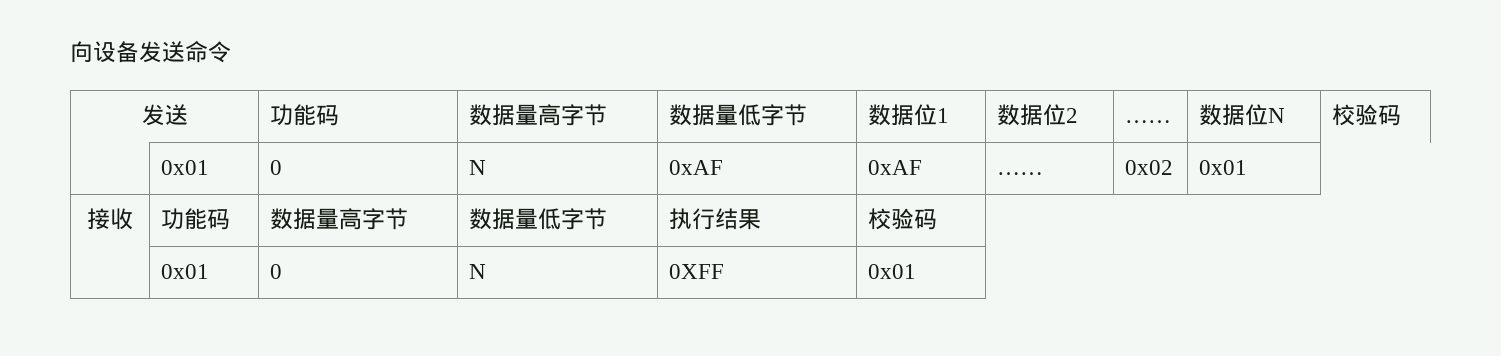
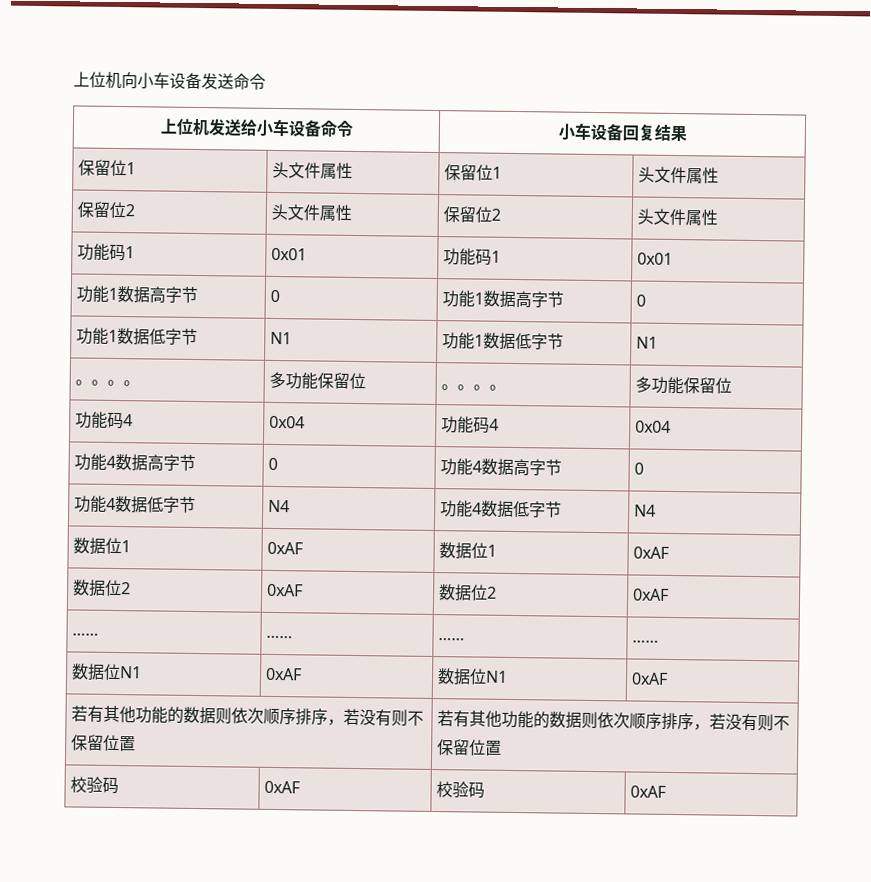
- 向设备发送命令
+ 上位机向小车设备发送命令
- 发送 | 功能码 | 数据量高字节 | 数据量低字节 | 数据位1 | 数据位2 | …… | 数据位N | 校验码
- | 0x01 | 0 | N | 0xAF | 0xAF | …… | 0x02 | 0x01
- 接收 | 功能码 | 数据量高字节 | 数据量低字节 | 执行结果 | 校验码
- | 0x01 | 0 | N | 0XFF | 0x01
+ 上位机发送给小车设备命令 | 小车设备回复结果
+ 保留位1 | 头文件属性 | 保留位1 | 头文件属性
+ 保留位2 | 头文件属性 | 保留位2 | 头文件属性
+ 功能码1 | 0x01 | 功能码1 | 0x01
+ 功能1数据高字节 | 0 | 功能1数据高字节 | 0
+ 功能1数据低字节 | N1 | 功能1数据低字节 | N1
+ 。。。。 | 多功能保留位 | 。。。。 | 多功能保留位
+ 功能码4 | 0x04 | 功能码4 | 0x04
+ 功能4数据高字节 | 0 | 功能4数据高字节 | 0
+ 功能4数据低字节 | N4 | 功能4数据低字节 | N4
+ 数据位1 | 0xAF | 数据位1 | 0xAF
+ 数据位2 | 0xAF | 数据位2 | 0xAF
+ …… | …… | …… | ……
+ 数据位N1 | 0xAF | 数据位N1 | 0xAF
+ 若有其他功能的数据则依次顺序排序，若没有则不保留位置 | 若有其他功能的数据则依次顺序排序，若没有则不保留位置
+ 校验码 | 0xAF | 校验码 | 0xAF

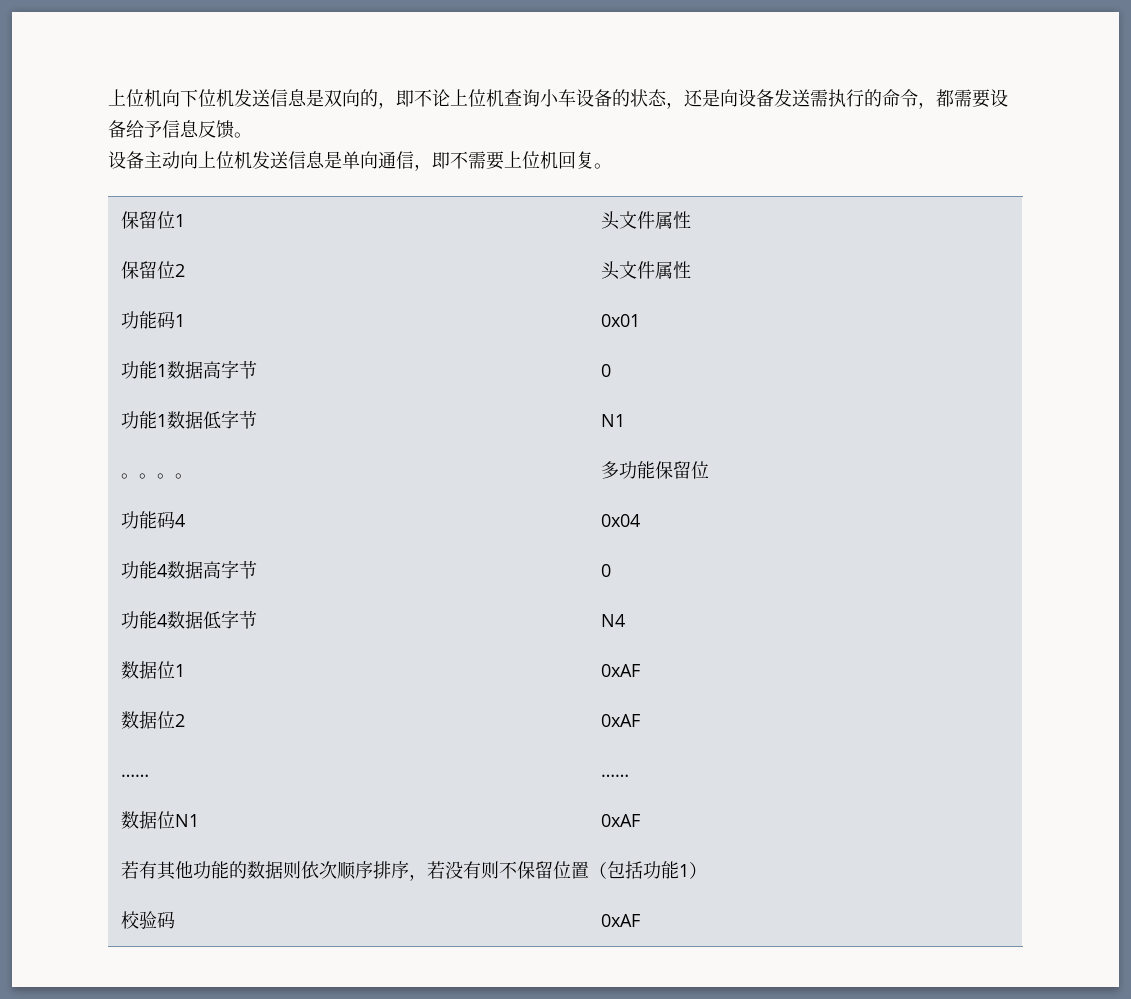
- 上位机向小车设备发送命令
- 上位机发送给小车设备命令 | 小车设备回复结果
- 保留位1 | 头文件属性 | 保留位1 | 头文件属性
- 保留位2 | 头文件属性 | 保留位2 | 头文件属性
- 功能码1 | 0x01 | 功能码1 | 0x01
- 功能1数据高字节 | 0 | 功能1数据高字节 | 0
- 功能1数据低字节 | N1 | 功能1数据低字节 | N1
- 。。。。 | 多功能保留位 | 。。。。 | 多功能保留位
- 功能码4 | 0x04 | 功能码4 | 0x04
- 功能4数据高字节 | 0 | 功能4数据高字节 | 0
- 功能4数据低字节 | N4 | 功能4数据低字节 | N4
- 数据位1 | 0xAF | 数据位1 | 0xAF
- 数据位2 | 0xAF | 数据位2 | 0xAF
- …… | …… | …… | ……
- 数据位N1 | 0xAF | 数据位N1 | 0xAF
+ 上位机向下位机发送信息是双向的，即不论上位机查询小车设备的状态，还是向设备发送需执行的命令，都需要设备给予信息反馈。
+ 设备主动向上位机发送信息是单向通信，即不需要上位机回复。
+ 保留位1 | 头文件属性
+ 保留位2 | 头文件属性
+ 功能码1 | 0x01
+ 功能1数据高字节 | 0
+ 功能1数据低字节 | N1
+ 。。。。 | 多功能保留位
+ 功能码4 | 0x04
+ 功能4数据高字节 | 0
+ 功能4数据低字节 | N4
+ 数据位1 | 0xAF
+ 数据位2 | 0xAF
+ …… | ……
+ 数据位N1 | 0xAF
- 若有其他功能的数据则依次顺序排序，若没有则不保留位置 | 若有其他功能的数据则依次顺序排序，若没有则不保留位置
- 校验码 | 0xAF | 校验码 | 0xAF
+ 若有其他功能的数据则依次顺序排序，若没有则不保留位置（包括功能1）
+ 校验码 | 0xAF

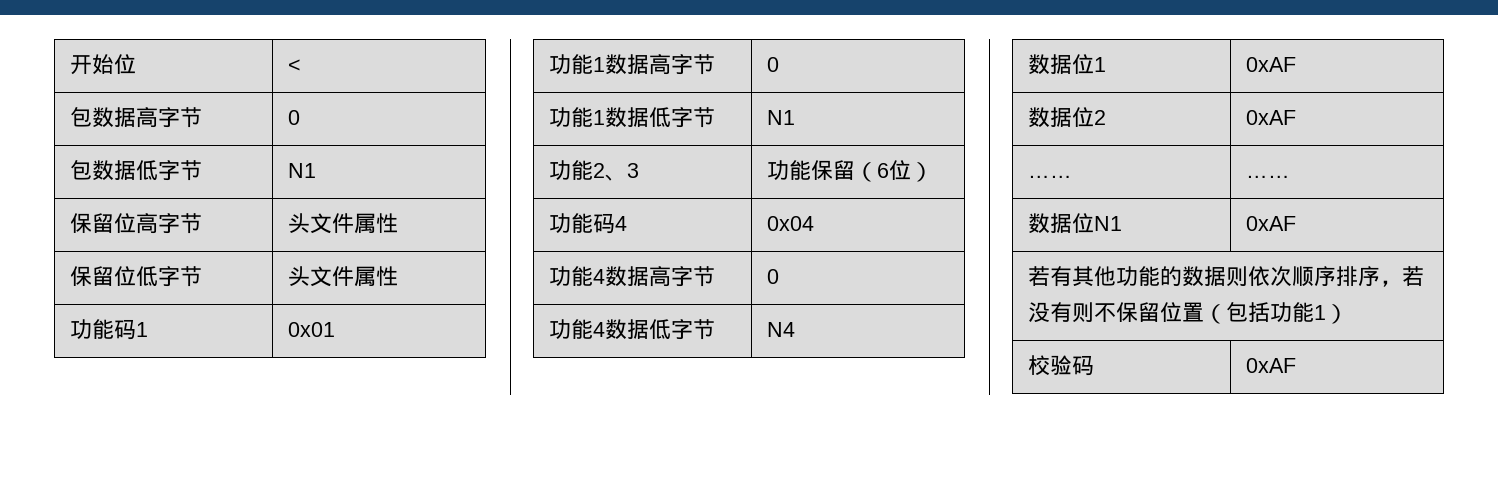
- 上位机向下位机发送信息是双向的，即不论上位机查询小车设备的状态，还是向设备发送需执行的命令，都需要设备给予信息反馈。
- 设备主动向上位机发送信息是单向通信，即不需要上位机回复。
- 保留位1 | 头文件属性
+ 开始位 | <
+ 包数据高字节 | 0
+ 包数据低字节 | N1
+ 保留位高字节 | 头文件属性
- 保留位2 | 头文件属性
+ 保留位低字节 | 头文件属性
- 。。。。 | 多功能保留位
+ 功能2、3 | 功能保留（6位）

